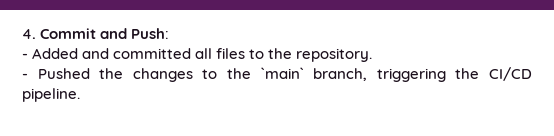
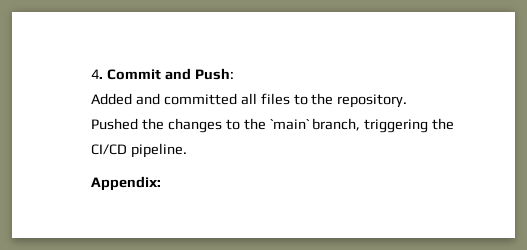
- - Added and committed all files to the repository.
+ Added and committed all files to the repository.
- - Pushed the changes to the `main` branch, triggering the CI/CD pipeline.
+ Pushed the changes to the `main` branch, triggering the CI/CD pipeline.
+ Appendix:

